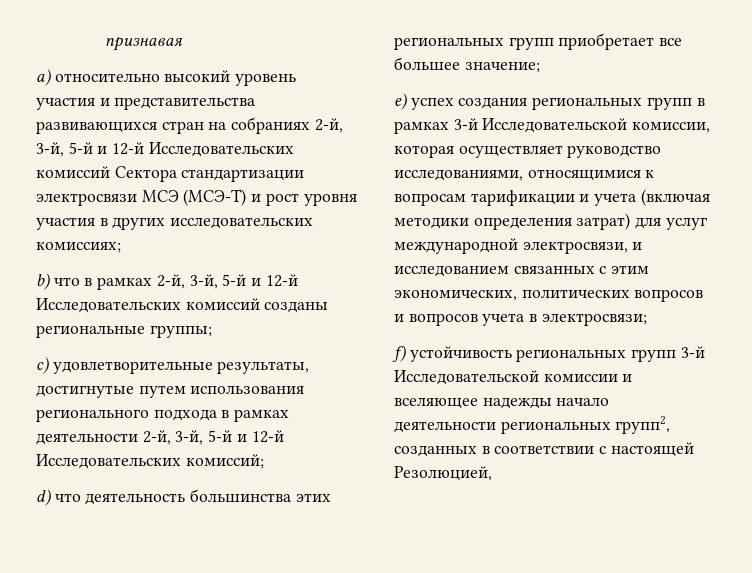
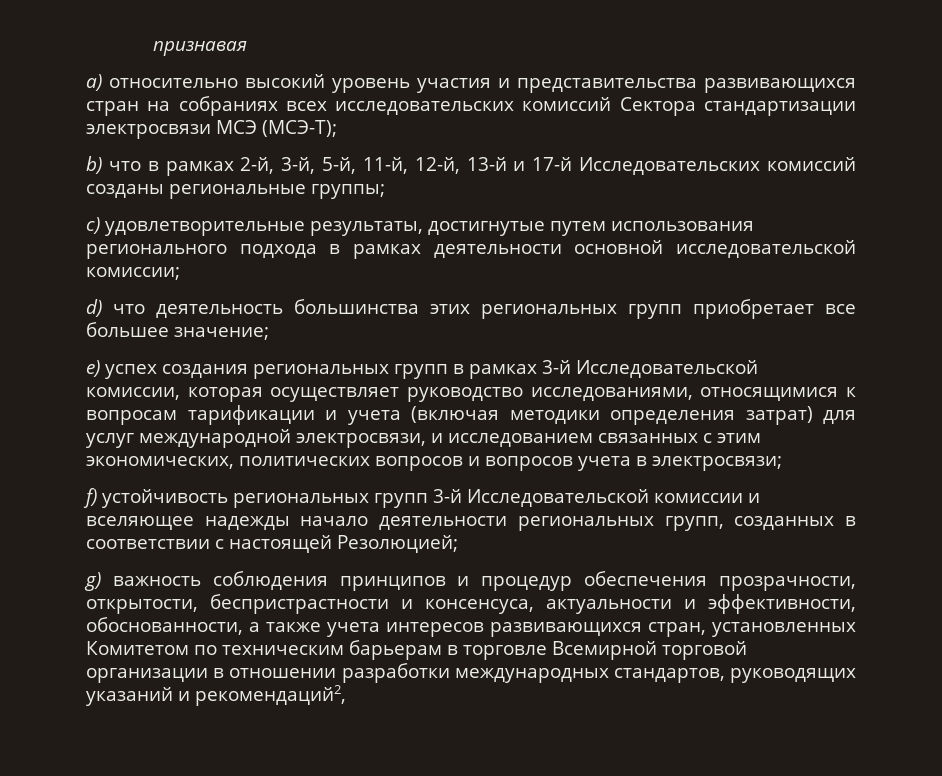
- a) относительно высокий уровень участия и представительства развивающихся стран на собраниях 2-й, 3-й, 5-й и 12-й Исследовательских комиссий Сектора стандартизации электросвязи МСЭ (МСЭ-Т) и рост уровня участия в других исследовательских комиссиях;
+ a) относительно высокий уровень участия и представительства развивающихся стран на собраниях всех исследовательских комиссий Сектора стандартизации электросвязи МСЭ (МСЭ-Т);
- b) что в рамках 2-й, 3-й, 5-й и 12-й Исследовательских комиссий созданы региональные группы;
+ b) что в рамках 2-й, 3-й, 5-й, 11-й, 12-й, 13-й и 17-й Исследовательских комиссий созданы региональные группы;
- c) удовлетворительные результаты, достигнутые путем использования регионального подхода в рамках деятельности 2-й, 3-й, 5-й и 12-й Исследовательских комиссий;
+ c) удовлетворительные результаты, достигнутые путем использования регионального подхода в рамках деятельности основной исследовательской комиссии;
- f) устойчивость региональных групп 3-й Исследовательской комиссии и вселяющее надежды начало деятельности региональных групп2, созданных в соответствии с настоящей Резолюцией,
+ f) устойчивость региональных групп 3-й Исследовательской комиссии и вселяющее надежды начало деятельности региональных групп, созданных в соответствии с настоящей Резолюцией;
+ g) важность соблюдения принципов и процедур обеспечения прозрачности, открытости, беспристрастности и консенсуса, актуальности и эффективности, обоснованности, а также учета интересов развивающихся стран, установленных Комитетом по техническим барьерам в торговле Всемирной торговой организации в отношении разработки международных стандартов, руководящих указаний и рекомендаций2,

